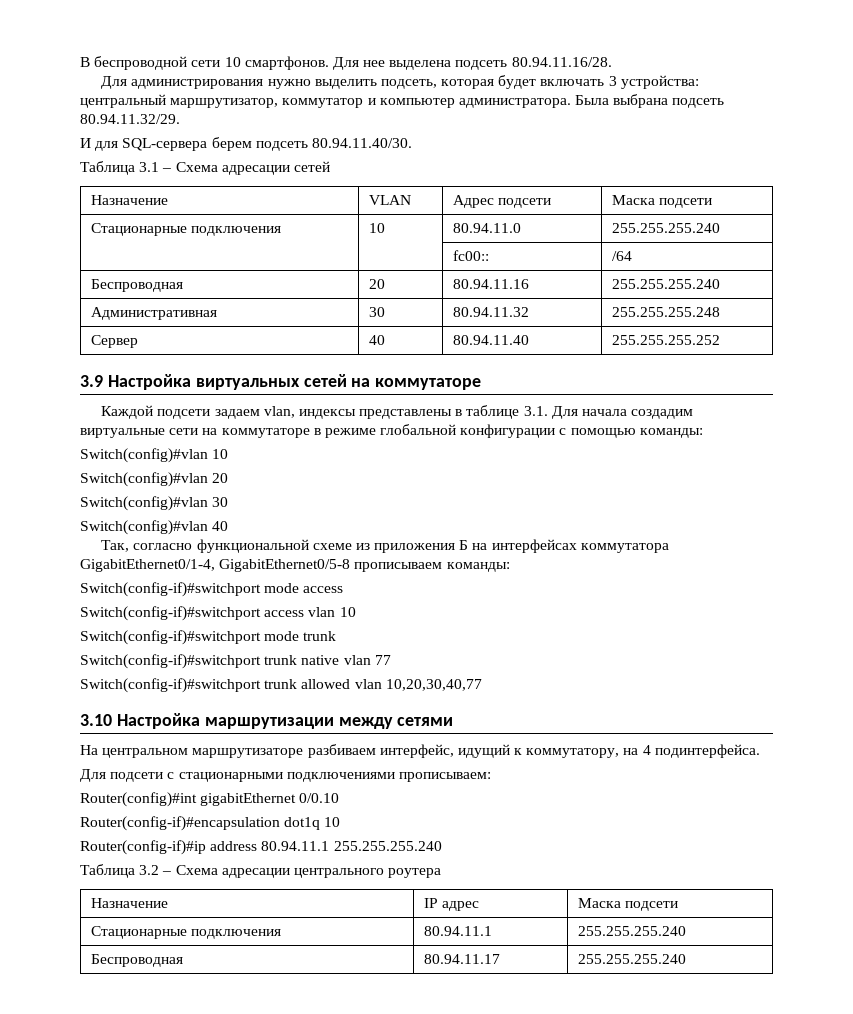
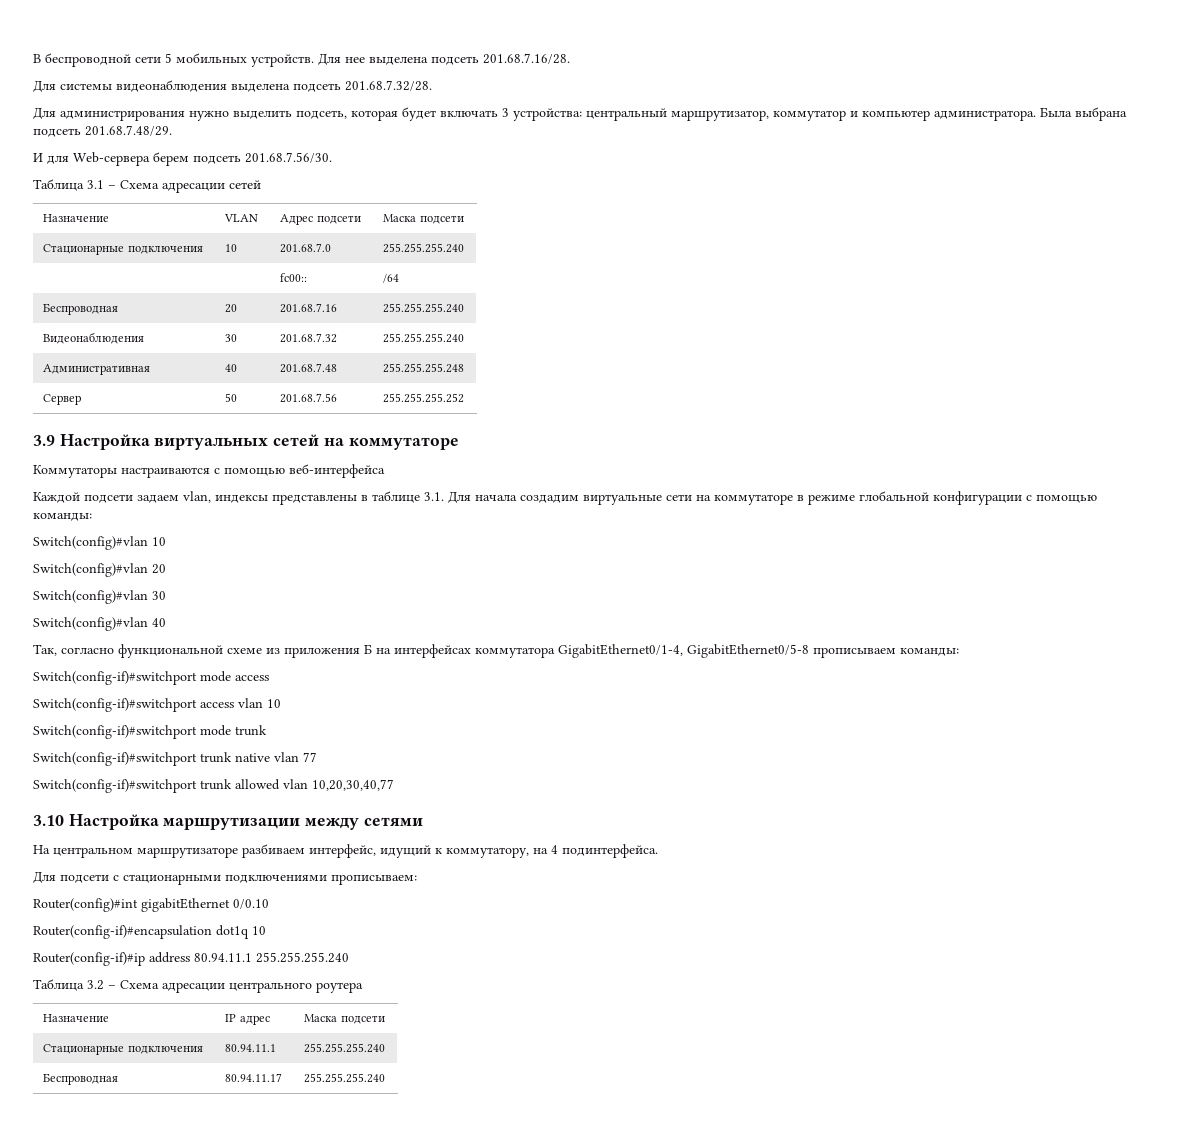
- В беспроводной сети 10 смартфонов.
+ В беспроводной сети 5 мобильных устройств.
- Для нее выделена подсеть 80.94.11.16/28.
+ Для нее выделена подсеть 201.68.7.16/28.
+ Для системы видеонаблюдения выделена подсеть 201.68.7.32/28.
- Была выбрана подсеть 80.94.11.32/29.
+ Была выбрана подсеть 201.68.7.48/29.
- И для SQL-сервера берем подсеть 80.94.11.40/30.
+ И для Web-сервера берем подсеть 201.68.7.56/30.
- Стационарные подключения | 10 | 80.94.11.0 | 255.255.255.240
+ Стационарные подключения | 10 | 201.68.7.0 | 255.255.255.240
- Беспроводная | 20 | 80.94.11.16 | 255.255.255.240
+ Беспроводная | 20 | 201.68.7.16 | 255.255.255.240
+ Видеонаблюдения | 30 | 201.68.7.32 | 255.255.255.240
- Административная | 30 | 80.94.11.32 | 255.255.255.248
+ Административная | 40 | 201.68.7.48 | 255.255.255.248
- Сервер | 40 | 80.94.11.40 | 255.255.255.252
+ Сервер | 50 | 201.68.7.56 | 255.255.255.252
+ Коммутаторы настраиваются с помощью веб-интерфейса

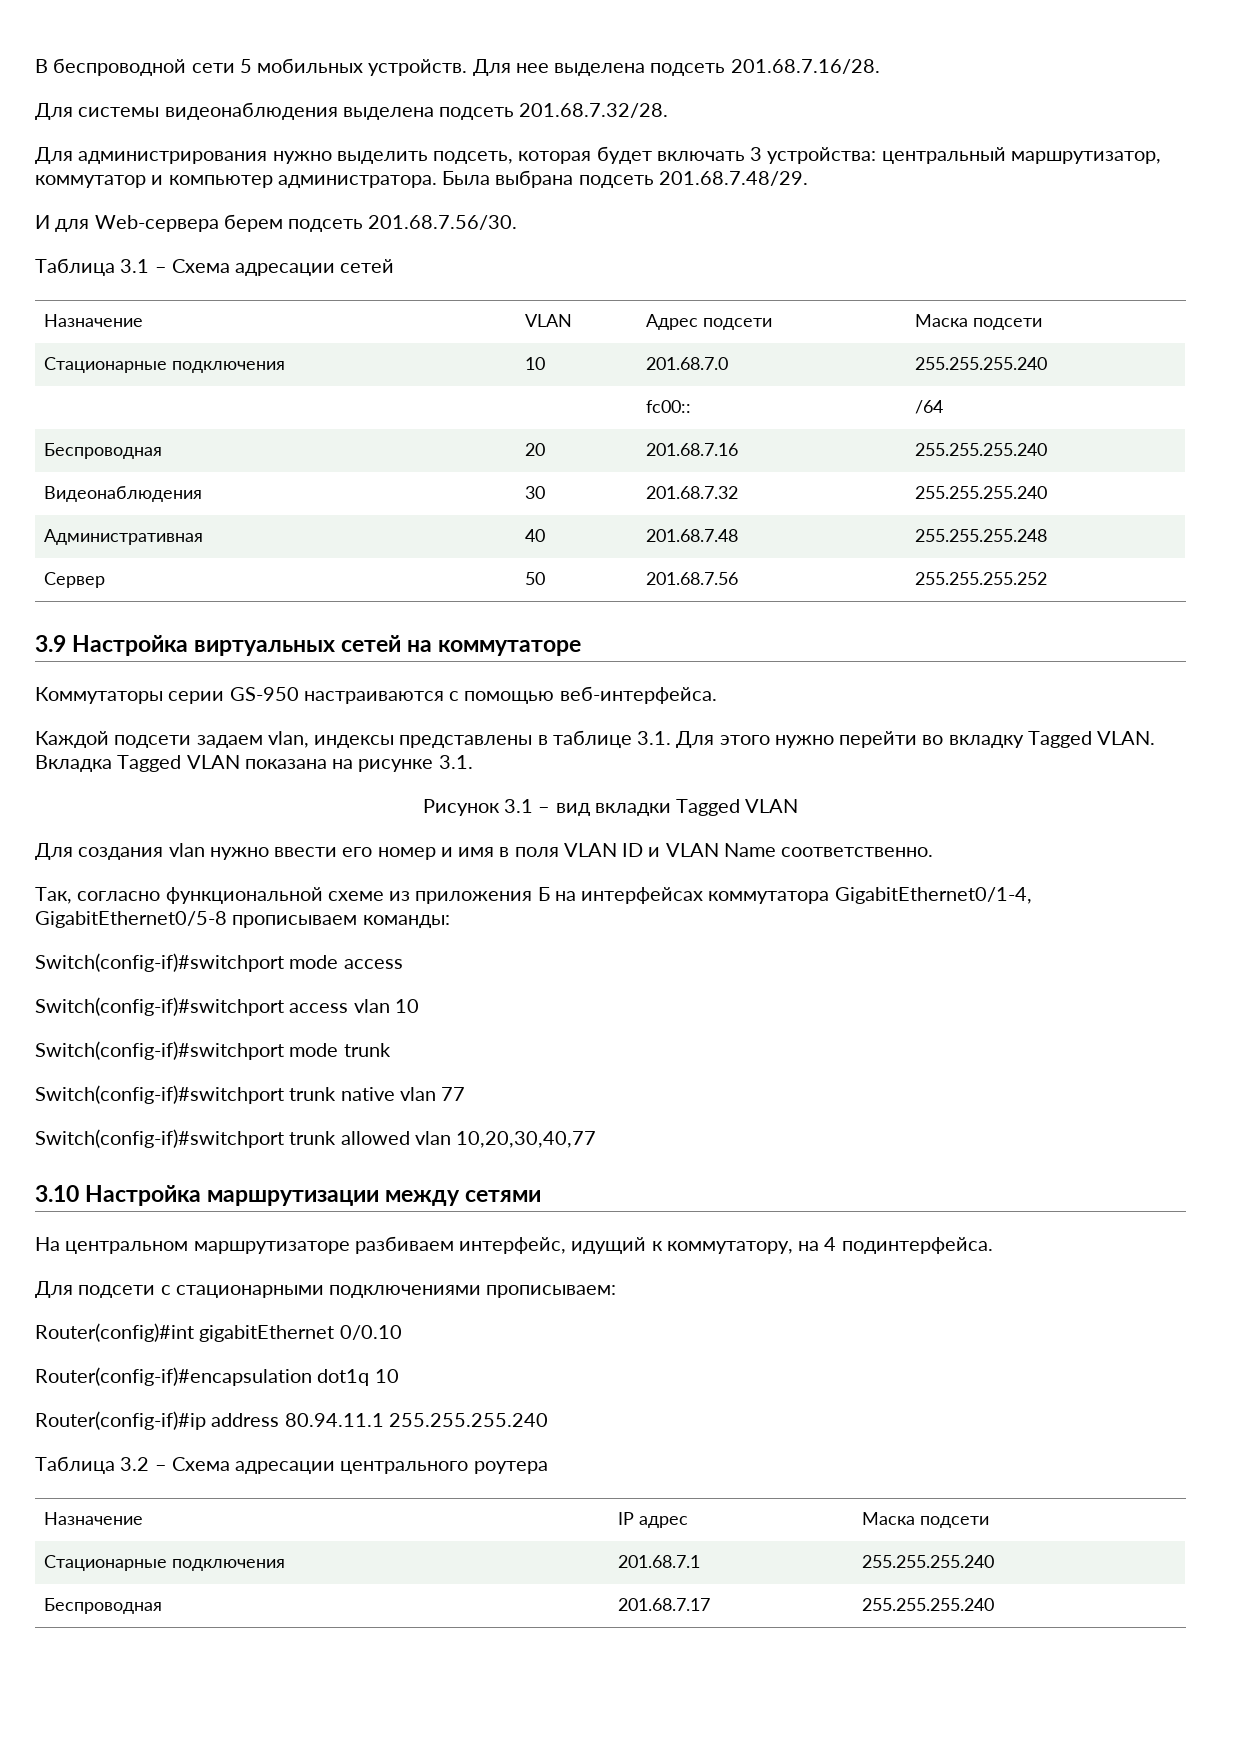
- Коммутаторы настраиваются с помощью веб-интерфейса
+ Коммутаторы серии GS-950 настраиваются с помощью веб-интерфейса.
- Каждой подсети задаем vlan, индексы представлены в таблице 3.1. Для начала создадим виртуальные сети на коммутаторе в режиме глобальной конфигурации с помощью команды:
- Switch(config)#vlan 10
- Switch(config)#vlan 20
- Switch(config)#vlan 30
- Switch(config)#vlan 40
+ Каждой подсети задаем vlan, индексы представлены в таблице 3.1. Для этого нужно перейти во вкладку Tagged VLAN. Вкладка Tagged VLAN показана на рисунке 3.1.
+ Рисунок 3.1 – вид вкладки Tagged VLAN
+ Для создания vlan нужно ввести его номер и имя в поля VLAN ID и VLAN Name соответственно.
- Стационарные подключения | 80.94.11.1 | 255.255.255.240
+ Стационарные подключения | 201.68.7.1 | 255.255.255.240
- Беспроводная | 80.94.11.17 | 255.255.255.240
+ Беспроводная | 201.68.7.17 | 255.255.255.240

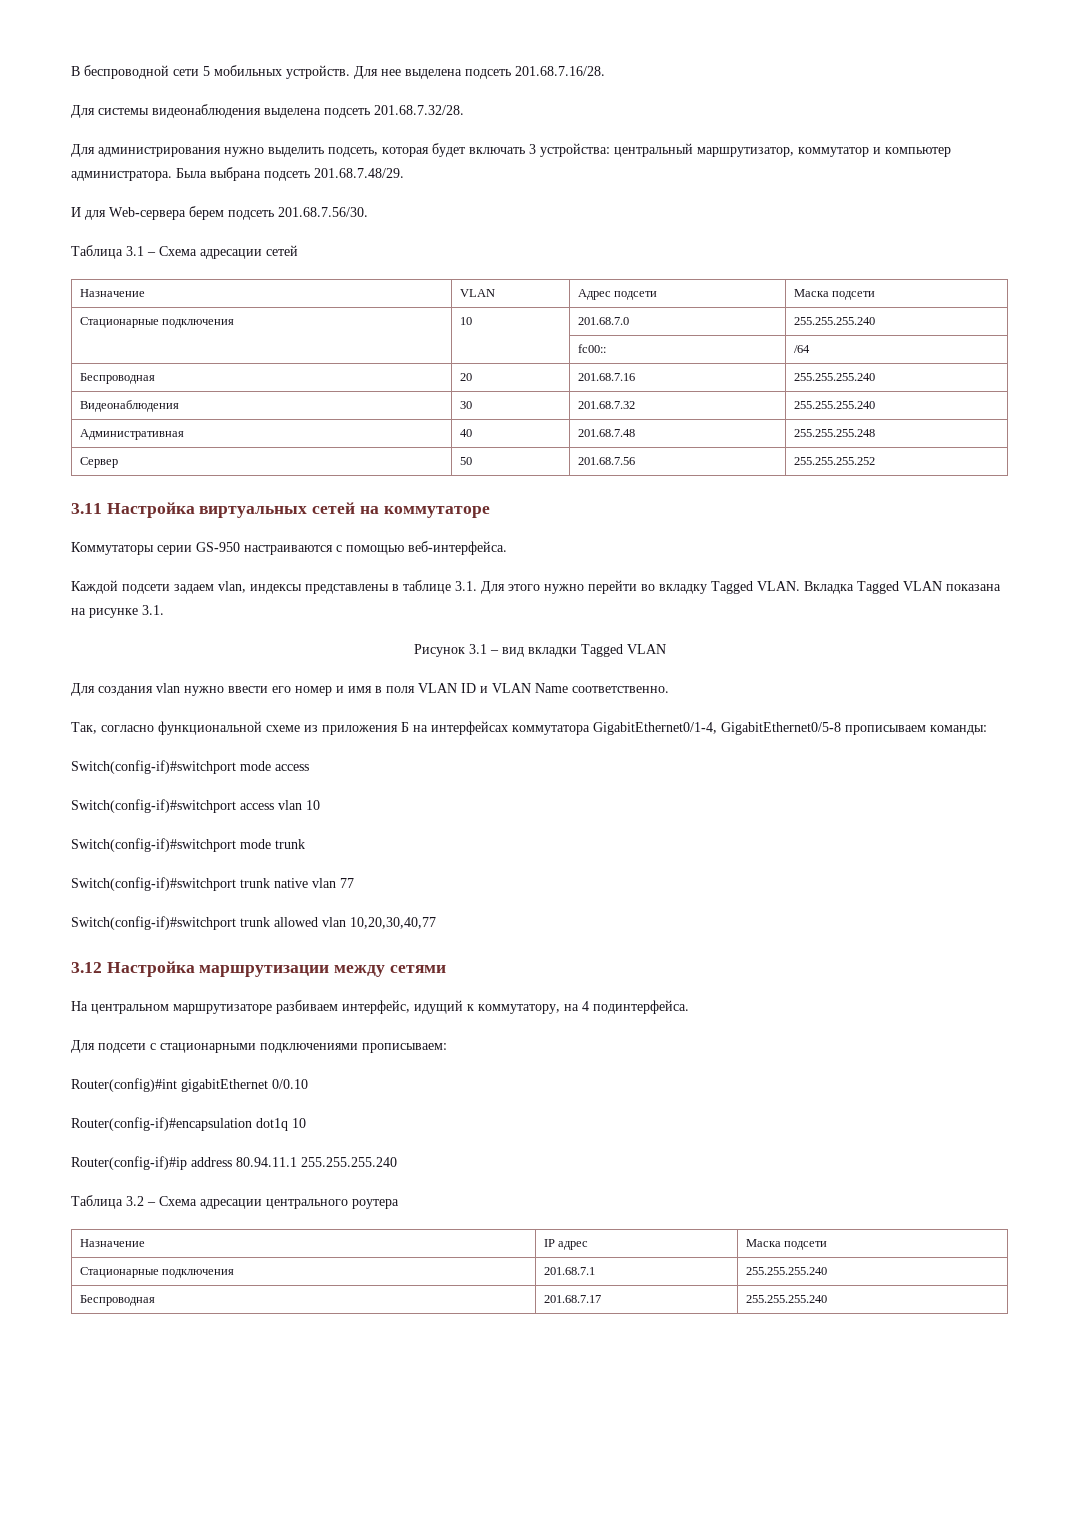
- 3.9 Настройка виртуальных сетей на коммутаторе
+ 3.11 Настройка виртуальных сетей на коммутаторе
- 3.10 Настройка маршрутизации между сетями
+ 3.12 Настройка маршрутизации между сетями

